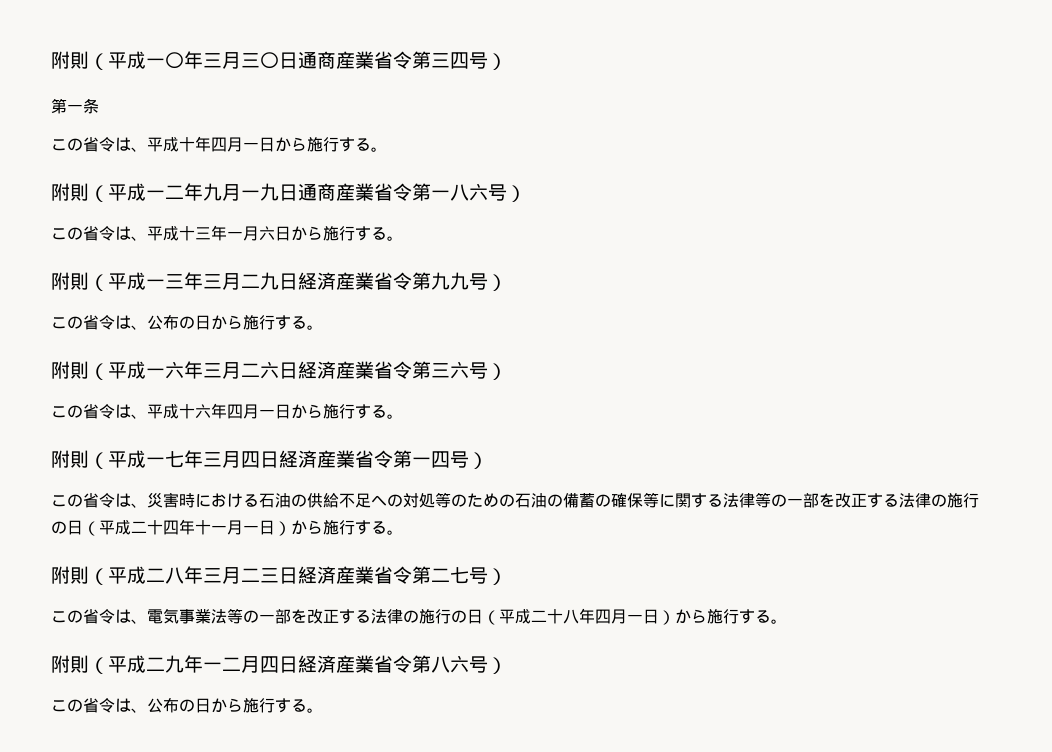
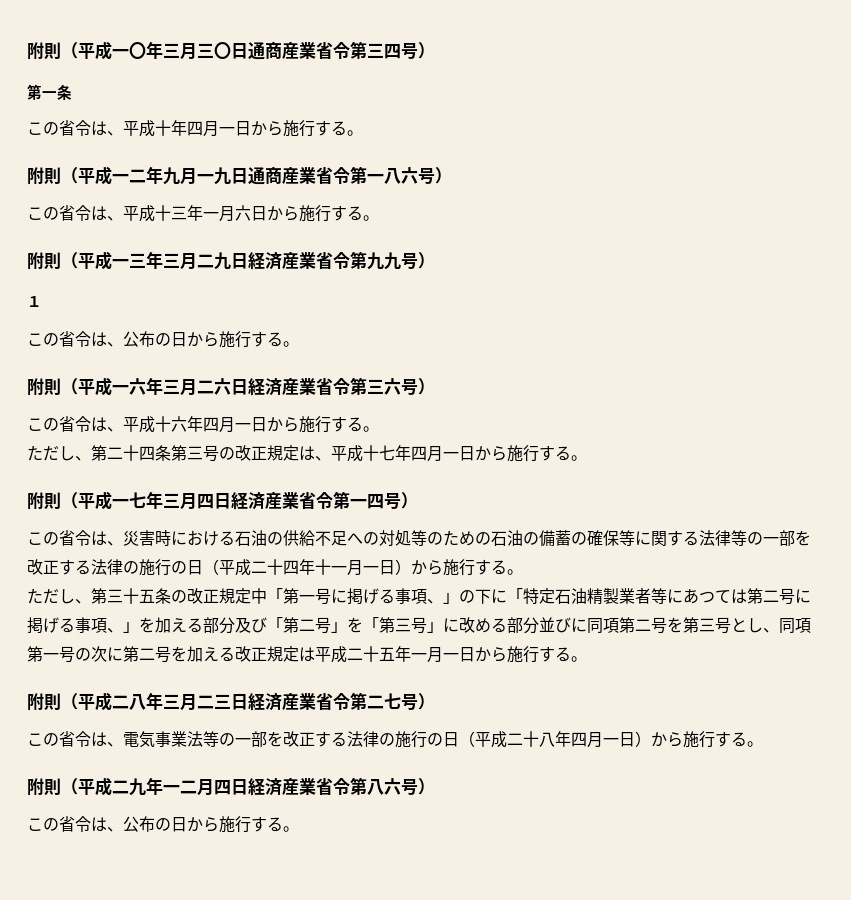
+ １
+ ただし、第二十四条第三号の改正規定は、平成十七年四月一日から施行する。
+ ただし、第三十五条の改正規定中「第一号に掲げる事項、」の下に「特定石油精製業者等にあつては第二号に掲げる事項、」を加える部分及び「第二号」を「第三号」に改める部分並びに同項第二号を第三号とし、同項第一号の次に第二号を加える改正規定は平成二十五年一月一日から施行する。

